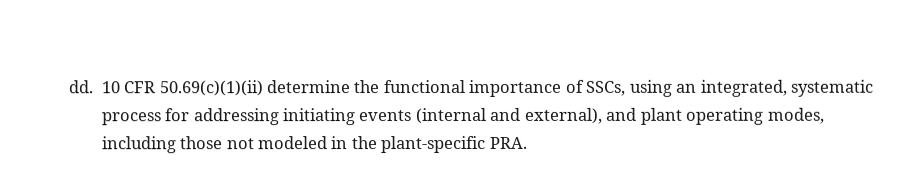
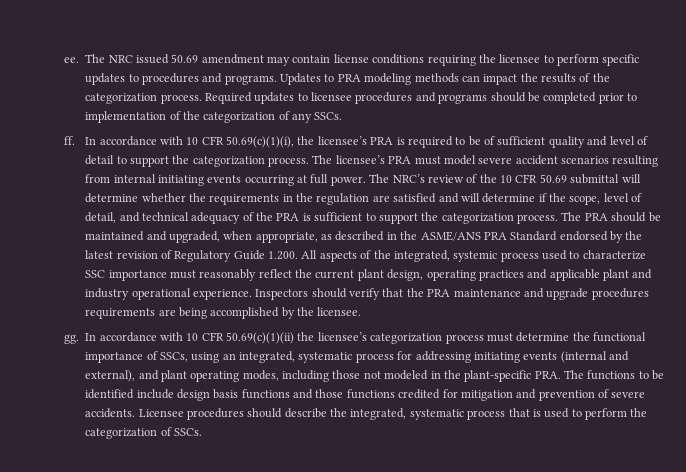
- dd. 10 CFR 50.69(c)(1)(ii) determine the functional importance of SSCs, using an integrated, systematic process for addressing initiating events (internal and external), and plant operating modes, including those not modeled in the plant-specific PRA.
+ ee. The NRC issued 50.69 amendment may contain license conditions requiring the licensee to perform specific updates to procedures and programs. Updates to PRA modeling methods can impact the results of the categorization process. Required updates to licensee procedures and programs should be completed prior to implementation of the categorization of any SSCs.
+ ff. In accordance with 10 CFR 50.69(c)(1)(i), the licensee’s PRA is required to be of sufficient quality and level of detail to support the categorization process. The licensee’s PRA must model severe accident scenarios resulting from internal initiating events occurring at full power. The NRC’s review of the 10 CFR 50.69 submittal will determine whether the requirements in the regulation are satisfied and will determine if the scope, level of detail, and technical adequacy of the PRA is sufficient to support the categorization process. The PRA should be maintained and upgraded, when appropriate, as described in the ASME/ANS PRA Standard endorsed by the latest revision of Regulatory Guide 1.200. All aspects of the integrated, systemic process used to characterize SSC importance must reasonably reflect the current plant design, operating practices and applicable plant and industry operational experience. Inspectors should verify that the PRA maintenance and upgrade procedures requirements are being accomplished by the licensee.
+ gg. In accordance with 10 CFR 50.69(c)(1)(ii) the licensee’s categorization process must determine the functional importance of SSCs, using an integrated, systematic process for addressing initiating events (internal and external), and plant operating modes, including those not modeled in the plant-specific PRA. The functions to be identified include design basis functions and those functions credited for mitigation and prevention of severe accidents. Licensee procedures should describe the integrated, systematic process that is used to perform the categorization of SSCs.

